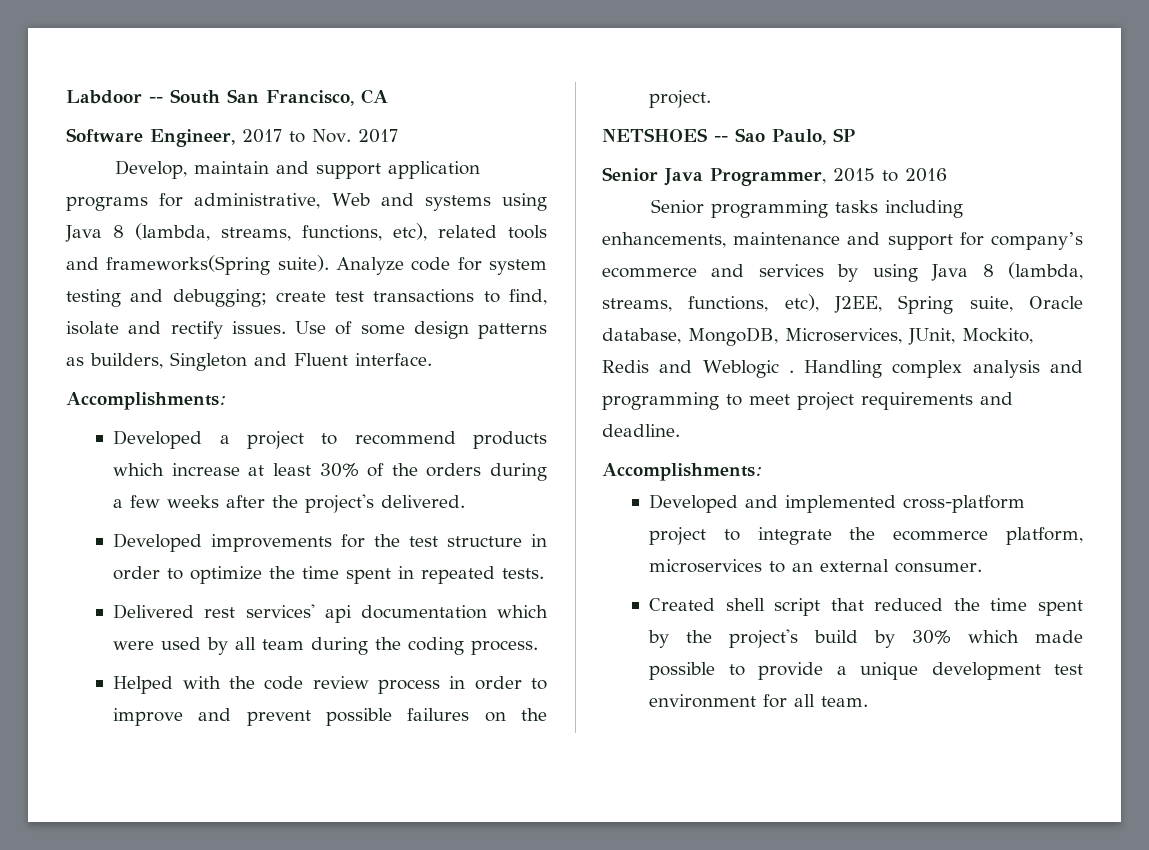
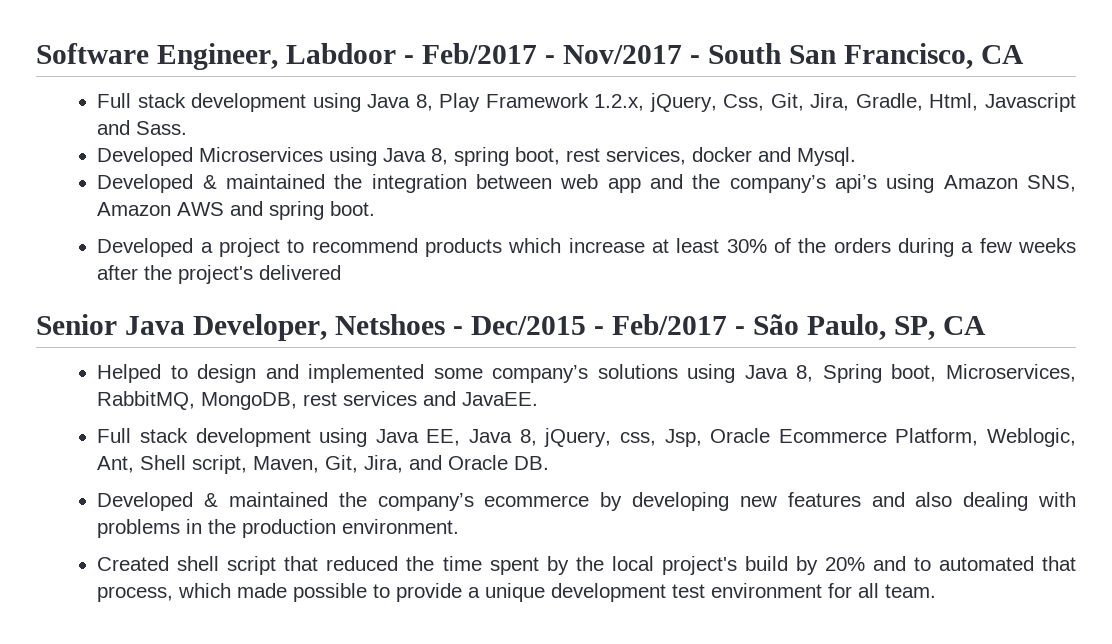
- Labdoor -- South San Francisco, CA
- Software Engineer, 2017 to Nov. 2017
- Develop, maintain and support application programs for administrative, Web and systems using Java 8 (lambda, streams, functions, etc), related tools and frameworks(Spring suite). Analyze code for system testing and debugging; create test transactions to find, isolate and rectify issues. Use of some design patterns as builders, Singleton and Fluent interface.
- Accomplishments:
+ Software Engineer, Labdoor - Feb/2017 - Nov/2017 - South San Francisco, CA
+ Full stack development using Java 8, Play Framework 1.2.x, jQuery, Css, Git, Jira, Gradle, Html, Javascript and Sass.
+ Developed Microservices using Java 8, spring boot, rest services, docker and Mysql.
+ Developed & maintained the integration between web app and the company’s api’s using Amazon SNS, Amazon AWS and spring boot.
- Developed a project to recommend products which increase at least 30% of the orders during a few weeks after the project's delivered.
- Developed improvements for the test structure in order to optimize the time spent in repeated tests.
- Delivered rest services' api documentation which were used by all team during the coding process.
- Helped with the code review process in order to improve and prevent possible failures on the project.
- NETSHOES -- Sao Paulo, SP
- Senior Java Programmer, 2015 to 2016
- Senior programming tasks including enhancements, maintenance and support for company’s ecommerce and services by using Java 8 (lambda, streams, functions, etc), J2EE, Spring suite, Oracle database, MongoDB, Microservices, JUnit, Mockito, Redis and Weblogic . Handling complex analysis and programming to meet project requirements and deadline.
- Accomplishments:
- Developed and implemented cross-platform project to integrate the ecommerce platform, microservices to an external consumer.
+ Developed a project to recommend products which increase at least 30% of the orders during a few weeks after the project's delivered
+ Senior Java Developer, Netshoes - Dec/2015 - Feb/2017 - São Paulo, SP, CA
+ Helped to design and implemented some company’s solutions using Java 8, Spring boot, Microservices, RabbitMQ, MongoDB, rest services and JavaEE.
+ Full stack development using Java EE, Java 8, jQuery, css, Jsp, Oracle Ecommerce Platform, Weblogic, Ant, Shell script, Maven, Git, Jira, and Oracle DB.
+ Developed & maintained the company’s ecommerce by developing new features and also dealing with problems in the production environment.
- Created shell script that reduced the time spent by the project's build by 30% which made possible to provide a unique development test environment for all team.
+ Created shell script that reduced the time spent by the local project's build by 20% and to automated that process, which made possible to provide a unique development test environment for all team.

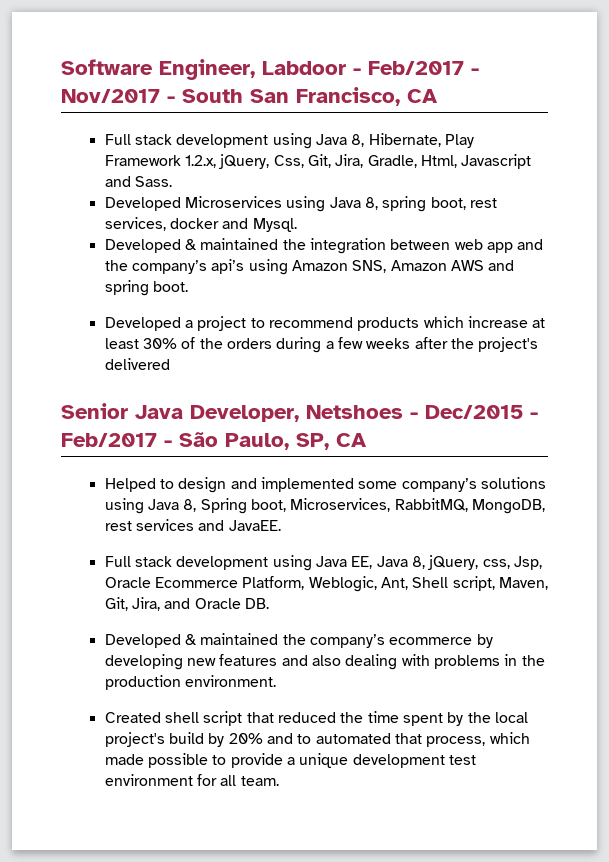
- Full stack development using Java 8, Play Framework 1.2.x, jQuery, Css, Git, Jira, Gradle, Html, Javascript and Sass.
+ Full stack development using Java 8, Hibernate, Play Framework 1.2.x, jQuery, Css, Git, Jira, Gradle, Html, Javascript and Sass.

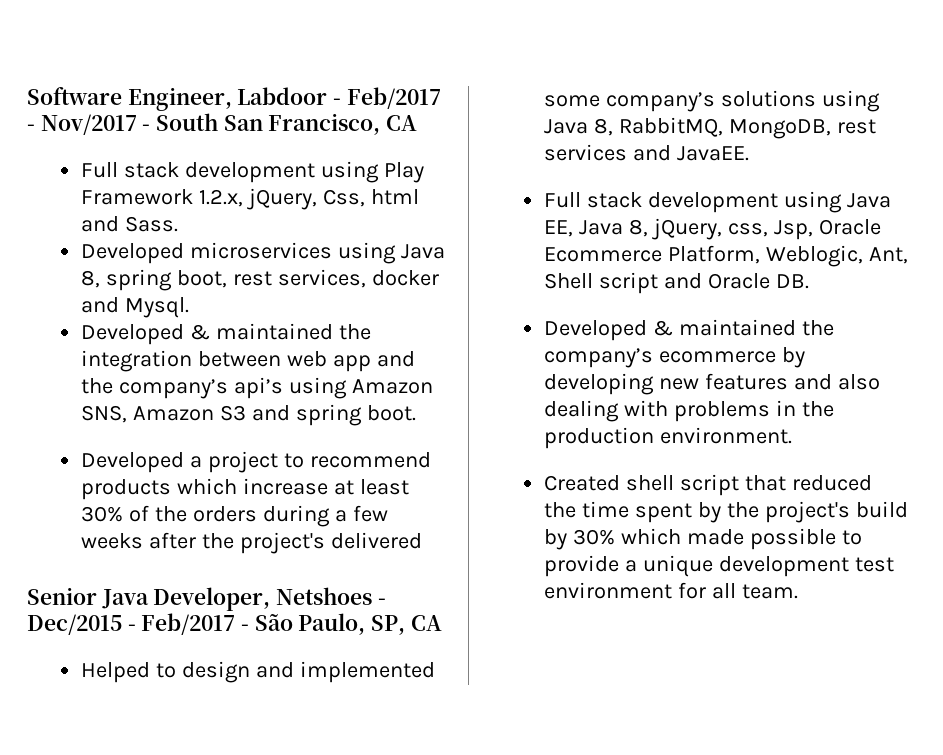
- Full stack development using Java 8, Hibernate, Play Framework 1.2.x, jQuery, Css, Git, Jira, Gradle, Html, Javascript and Sass.
+ Full stack development using Play Framework 1.2.x, jQuery, Css, html and Sass.
- Developed Microservices using Java 8, spring boot, rest services, docker and Mysql.
+ Developed microservices using Java 8, spring boot, rest services, docker and Mysql.
- Developed & maintained the integration between web app and the company’s api’s using Amazon SNS, Amazon AWS and spring boot.
+ Developed & maintained the integration between web app and the company’s api’s using Amazon SNS, Amazon S3 and spring boot.
- Helped to design and implemented some company’s solutions using Java 8, Spring boot, Microservices, RabbitMQ, MongoDB, rest services and JavaEE.
+ Helped to design and implemented some company’s solutions using Java 8, RabbitMQ, MongoDB, rest services and JavaEE.
- Full stack development using Java EE, Java 8, jQuery, css, Jsp, Oracle Ecommerce Platform, Weblogic, Ant, Shell script, Maven, Git, Jira, and Oracle DB.
+ Full stack development using Java EE, Java 8, jQuery, css, Jsp, Oracle Ecommerce Platform, Weblogic, Ant, Shell script and Oracle DB.
- Created shell script that reduced the time spent by the local project's build by 20% and to automated that process, which made possible to provide a unique development test environment for all team.
+ Created shell script that reduced the time spent by the project's build by 30% which made possible to provide a unique development test environment for all team.

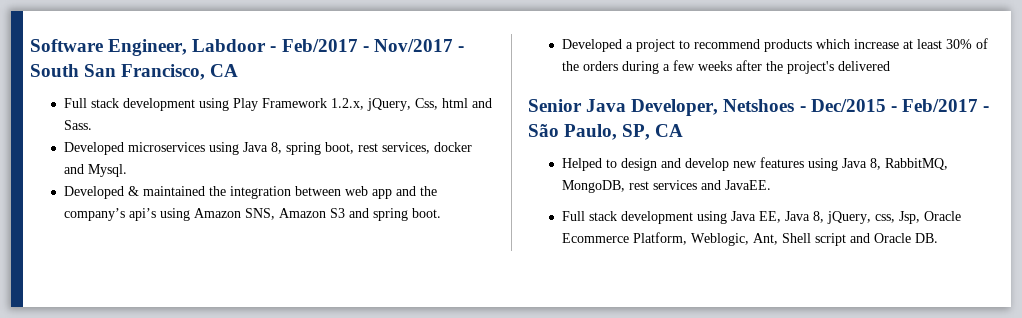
- Helped to design and implemented some company’s solutions using Java 8, RabbitMQ, MongoDB, rest services and JavaEE.
+ Helped to design and develop new features using Java 8, RabbitMQ, MongoDB, rest services and JavaEE.
- Developed & maintained the company’s ecommerce by developing new features and also dealing with problems in the production environment.
- Created shell script that reduced the time spent by the project's build by 30% which made possible to provide a unique development test environment for all team.

